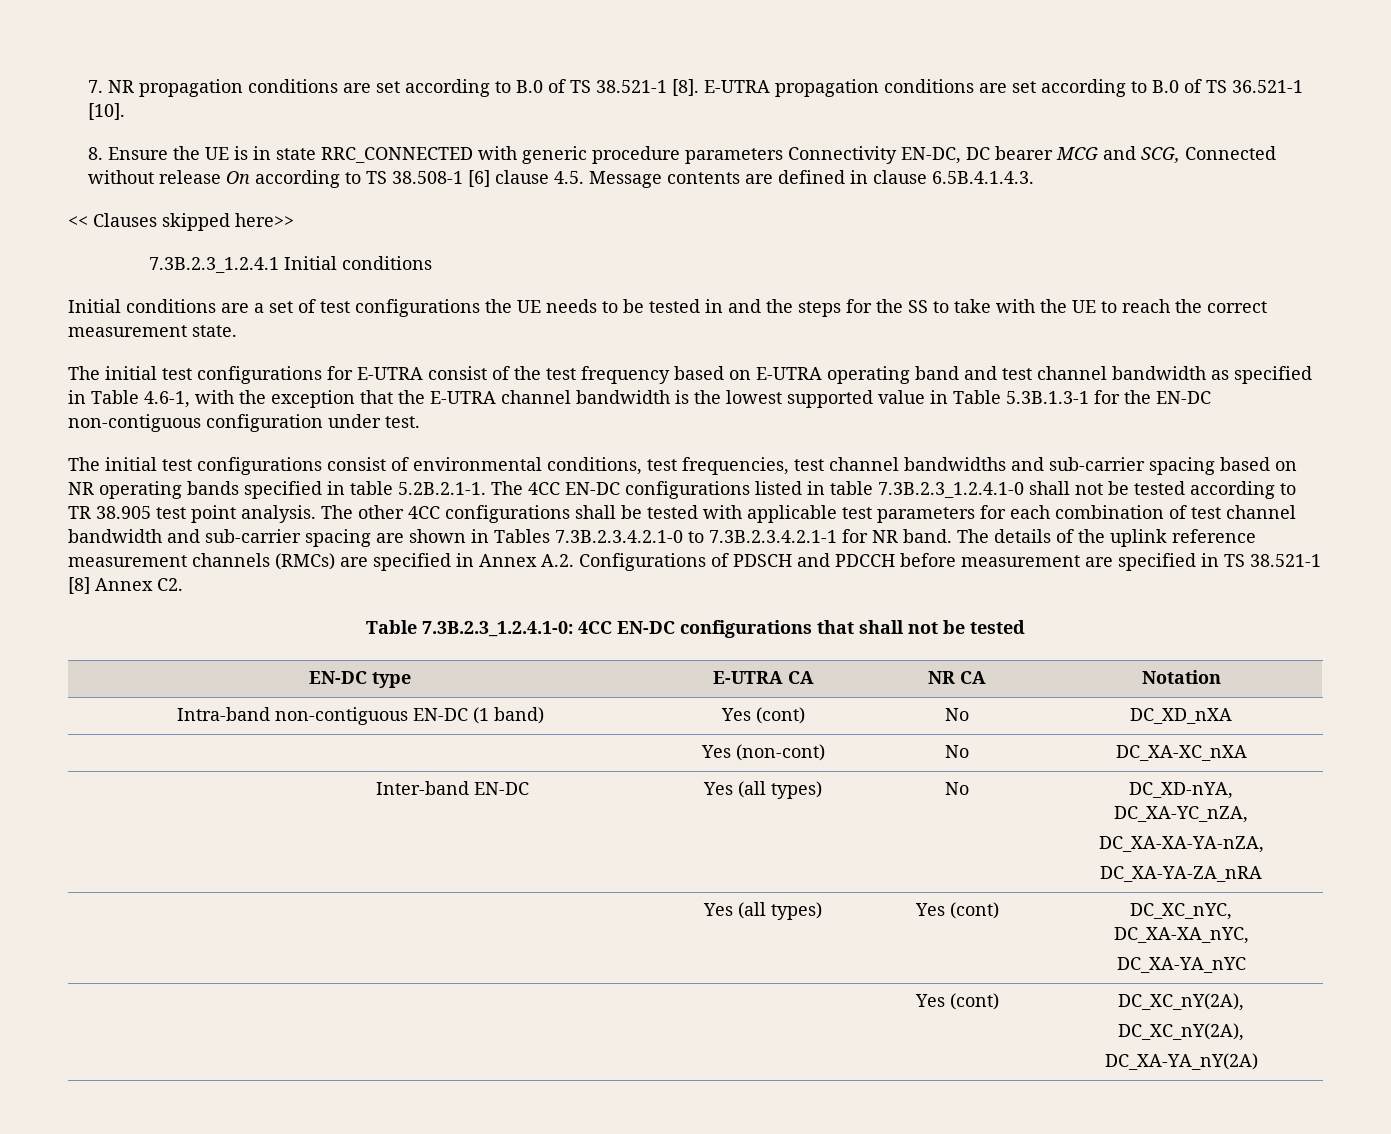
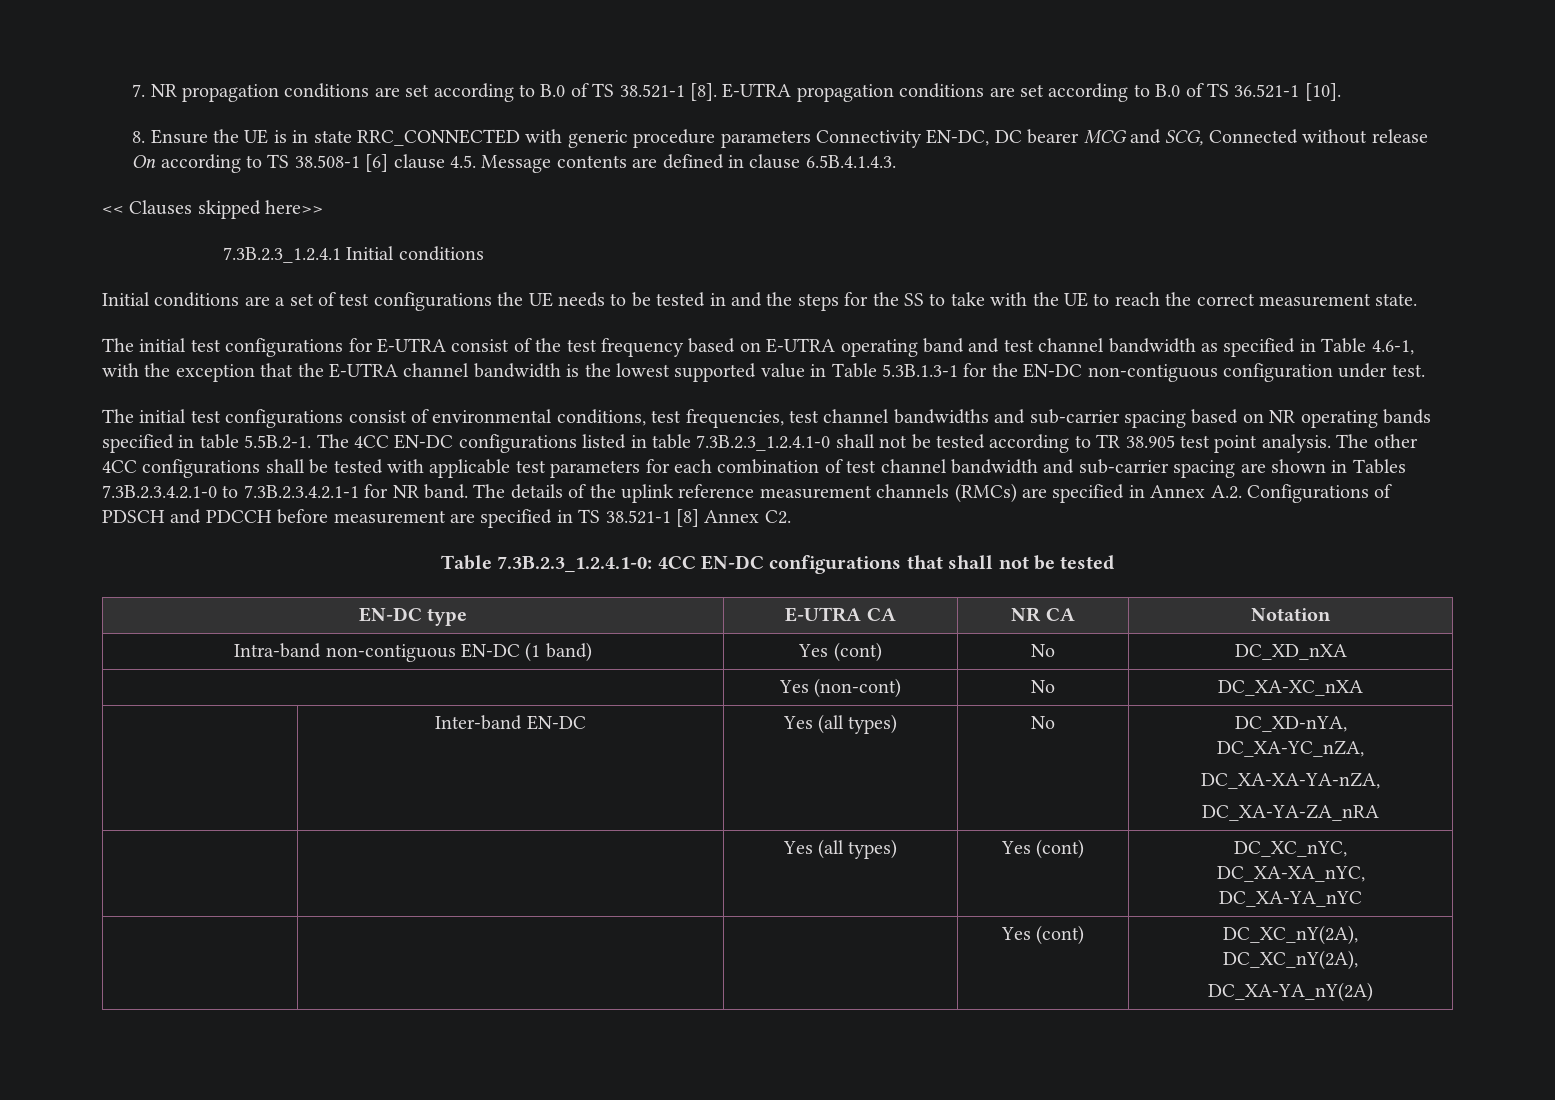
- The initial test configurations consist of environmental conditions, test frequencies, test channel bandwidths and sub-carrier spacing based on NR operating bands specified in table 5.2B.2.1-1. The 4CC EN-DC configurations listed in table 7.3B.2.3_1.2.4.1-0 shall not be tested according to TR 38.905 test point analysis.
+ The initial test configurations consist of environmental conditions, test frequencies, test channel bandwidths and sub-carrier spacing based on NR operating bands specified in table 5.5B.2-1. The 4CC EN-DC configurations listed in table 7.3B.2.3_1.2.4.1-0 shall not be tested according to TR 38.905 test point analysis.

